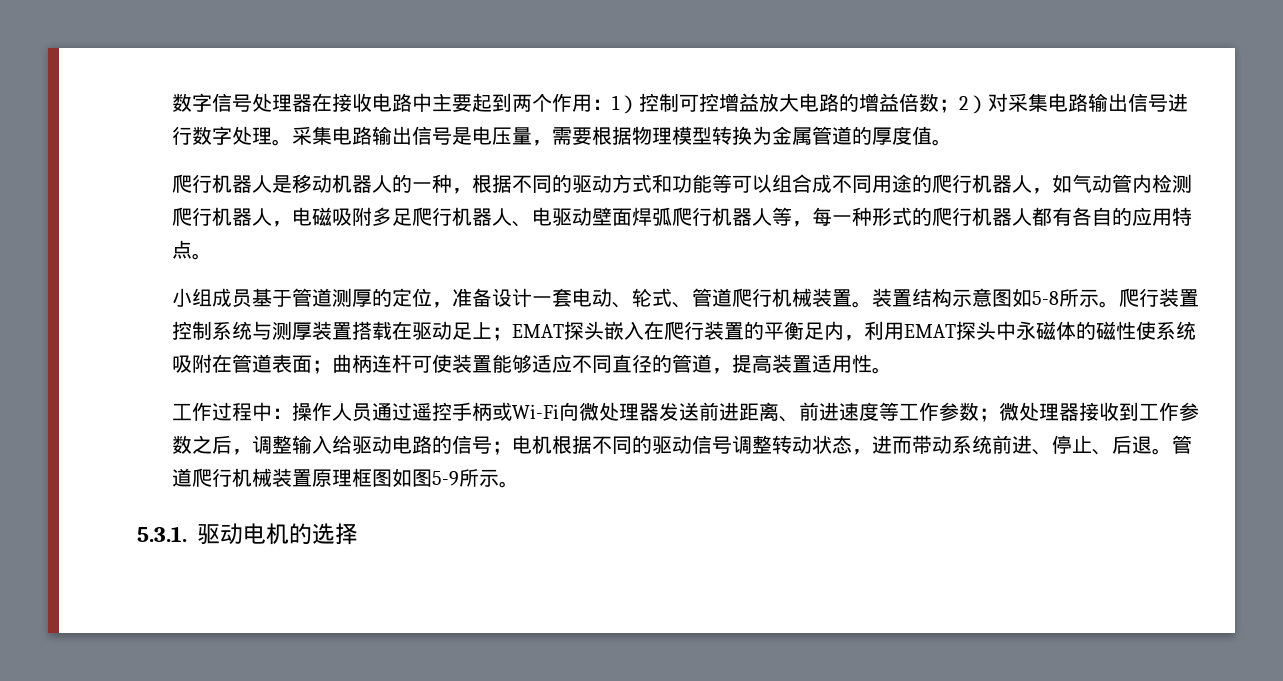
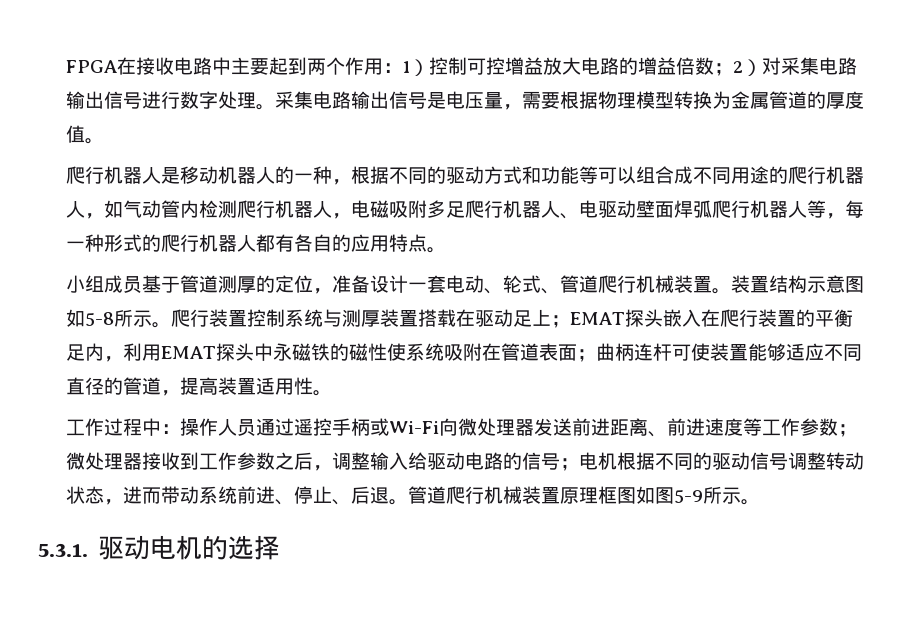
- 数字信号处理器在接收电路中主要起到两个作用：1）控制可控增益放大电路的增益倍数；2）对采集电路输出信号进行数字处理。
+ FPGA在接收电路中主要起到两个作用：1）控制可控增益放大电路的增益倍数；2）对采集电路输出信号进行数字处理。
- 爬行装置控制系统与测厚装置搭载在驱动足上；EMAT探头嵌入在爬行装置的平衡足内，利用EMAT探头中永磁体的磁性使系统吸附在管道表面；曲柄连杆可使装置能够适应不同直径的管道，提高装置适用性。
+ 爬行装置控制系统与测厚装置搭载在驱动足上；EMAT探头嵌入在爬行装置的平衡足内，利用EMAT探头中永磁铁的磁性使系统吸附在管道表面；曲柄连杆可使装置能够适应不同直径的管道，提高装置适用性。

